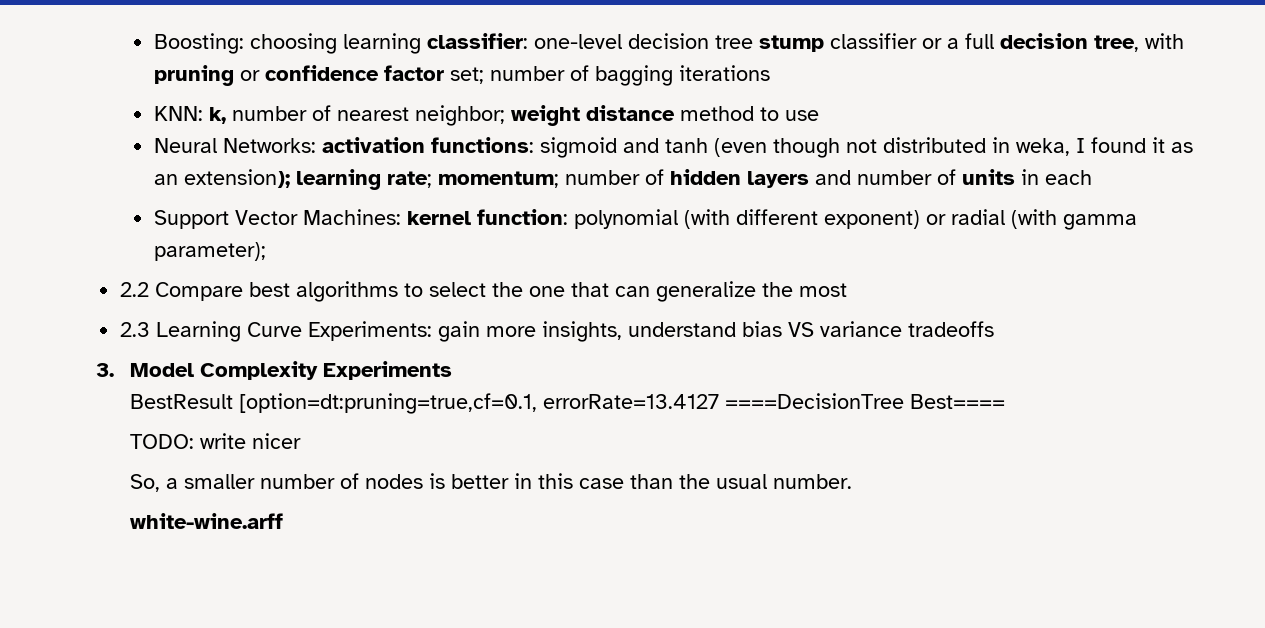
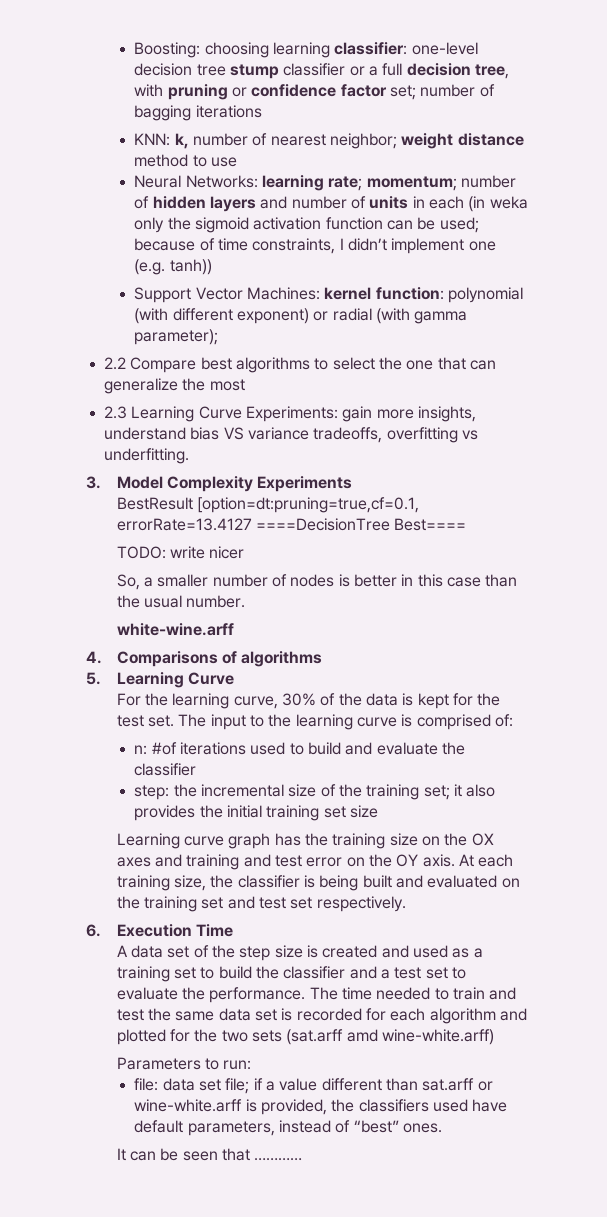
- Neural Networks: activation functions: sigmoid and tanh (even though not distributed in weka, I found it as an extension); learning rate; momentum; number of hidden layers and number of units in each
+ Neural Networks: learning rate; momentum; number of hidden layers and number of units in each (in weka only the sigmoid activation function can be used; because of time constraints, I didn’t implement one (e.g. tanh))
- 2.3 Learning Curve Experiments: gain more insights, understand bias VS variance tradeoffs
+ 2.3 Learning Curve Experiments: gain more insights, understand bias VS variance tradeoffs, overfitting vs underfitting.
+ 4. Comparisons of algorithms
+ 5. Learning Curve
+ For the learning curve, 30% of the data is kept for the test set. The input to the learning curve is comprised of:
+ n: #of iterations used to build and evaluate the classifier
+ step: the incremental size of the training set; it also provides the initial training set size
+ Learning curve graph has the training size on the OX axes and training and test error on the OY axis. At each training size, the classifier is being built and evaluated on the training set and test set respectively.
+ 6. Execution Time
+ A data set of the step size is created and used as a training set to build the classifier and a test set to evaluate the performance. The time needed to train and test the same data set is recorded for each algorithm and plotted for the two sets (sat.arff amd wine-white.arff)
+ Parameters to run:
+ file: data set file; if a value different than sat.arff or wine-white.arff is provided, the classifiers used have default parameters, instead of “best” ones.
+ It can be seen that …………

